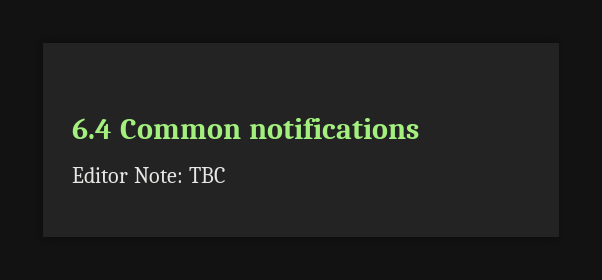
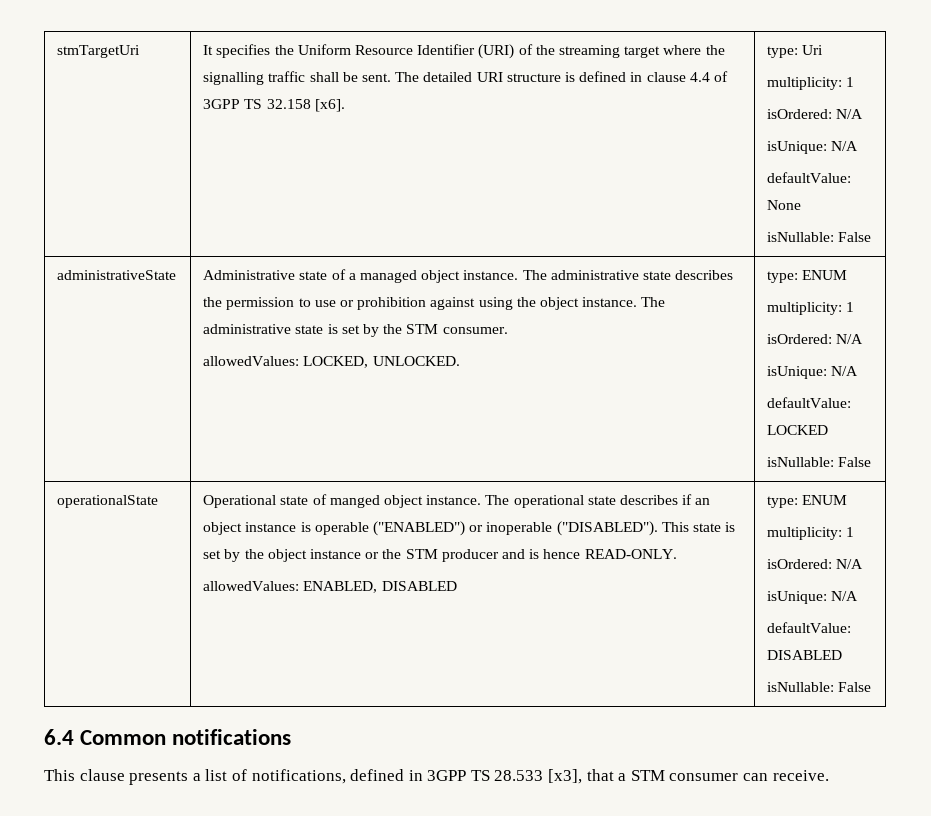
+ stmTargetUri | It specifies the Uniform Resource Identifier (URI) of the streaming target where the signalling traffic shall be sent. The detailed URI structure is defined in clause 4.4 of 3GPP TS 32.158 [x6]. | type: Uri
+ multiplicity: 1
+ isOrdered: N/A
+ isUnique: N/A
+ defaultValue: None
+ isNullable: False
+ administrativeState | Administrative state of a managed object instance. The administrative state describes the permission to use or prohibition against using the object instance. The administrative state is set by the STM consumer.
+ allowedValues: LOCKED, UNLOCKED. | type: ENUM
+ multiplicity: 1
+ isOrdered: N/A
+ isUnique: N/A
+ defaultValue: LOCKED
+ isNullable: False
+ operationalState | Operational state of manged object instance. The operational state describes if an object instance is operable ("ENABLED") or inoperable ("DISABLED"). This state is set by the object instance or the STM producer and is hence READ-ONLY.
+ allowedValues: ENABLED, DISABLED | type: ENUM
+ multiplicity: 1
+ isOrdered: N/A
+ isUnique: N/A
+ defaultValue: DISABLED
+ isNullable: False
  6.4 Common notifications
- Editor Note: TBC
+ This clause presents a list of notifications, defined in 3GPP TS 28.533 [x3], that a STM consumer can receive.

